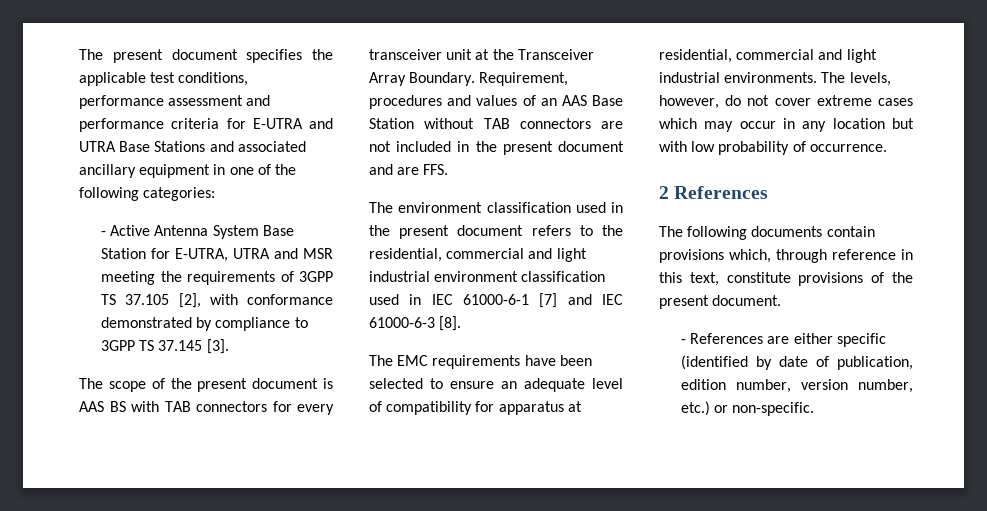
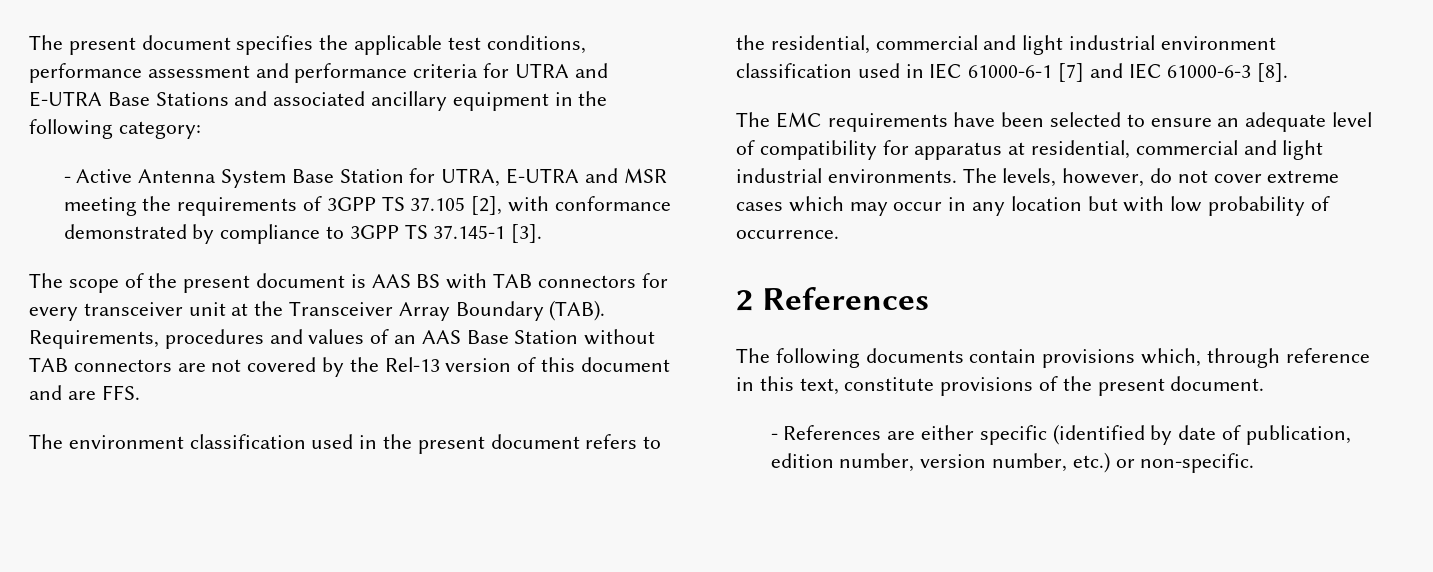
- The present document specifies the applicable test conditions, performance assessment and performance criteria for E-UTRA and UTRA Base Stations and associated ancillary equipment in one of the following categories:
+ The present document specifies the applicable test conditions, performance assessment and performance criteria for UTRA and E-UTRA Base Stations and associated ancillary equipment in the following category:
- - Active Antenna System Base Station for E-UTRA, UTRA and MSR meeting the requirements of 3GPP TS 37.105 [2], with conformance demonstrated by compliance to 3GPP TS 37.145 [3].
+ - Active Antenna System Base Station for UTRA, E-UTRA and MSR meeting the requirements of 3GPP TS 37.105 [2], with conformance demonstrated by compliance to 3GPP TS 37.145-1 [3].
- The scope of the present document is AAS BS with TAB connectors for every transceiver unit at the Transceiver Array Boundary. Requirement, procedures and values of an AAS Base Station without TAB connectors are not included in the present document and are FFS.
+ The scope of the present document is AAS BS with TAB connectors for every transceiver unit at the Transceiver Array Boundary (TAB). Requirements, procedures and values of an AAS Base Station without TAB connectors are not covered by the Rel-13 version of this document and are FFS.

